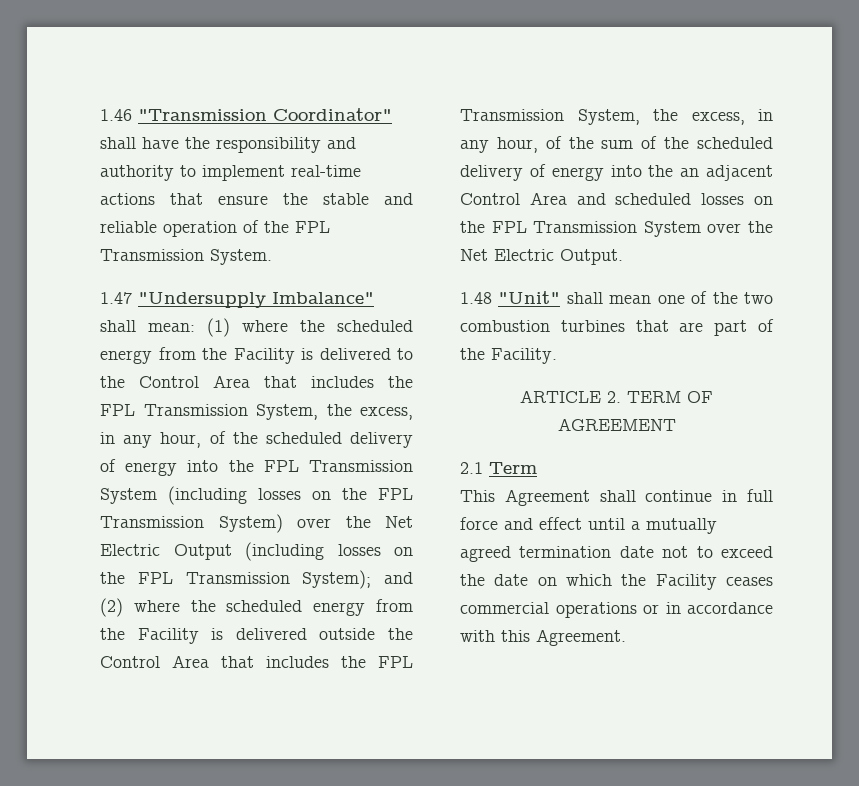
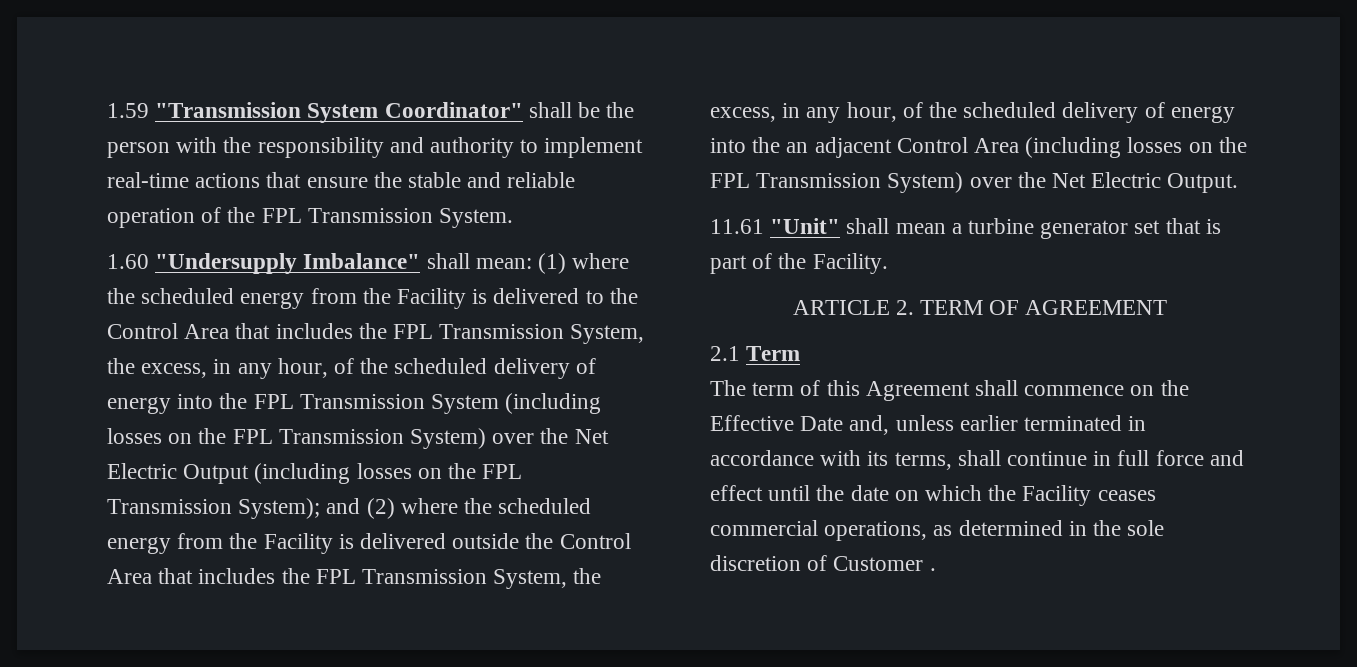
- 1.46 "Transmission Coordinator" shall have the responsibility and authority to implement real-time actions that ensure the stable and reliable operation of the FPL Transmission System.
+ 1.59 "Transmission System Coordinator" shall be the person with the responsibility and authority to implement real-time actions that ensure the stable and reliable operation of the FPL Transmission System.
- 1.47 "Undersupply Imbalance" shall mean:
+ 1.60 "Undersupply Imbalance" shall mean:
- and (2) where the scheduled energy from the Facility is delivered outside the Control Area that includes the FPL Transmission System, the excess, in any hour, of the sum of the scheduled delivery of energy into the an adjacent Control Area and scheduled losses on the FPL Transmission System over the Net Electric Output.
+ and (2) where the scheduled energy from the Facility is delivered outside the Control Area that includes the FPL Transmission System, the excess, in any hour, of the scheduled delivery of energy into the an adjacent Control Area (including losses on the FPL Transmission System) over the Net Electric Output.
- 1.48 "Unit" shall mean one of the two combustion turbines that are part of the Facility.
+ 11.61 "Unit" shall mean a turbine generator set that is part of the Facility.
- This Agreement shall continue in full force and effect until a mutually agreed termination date not to exceed the date on which the Facility ceases commercial operations or in accordance with this Agreement.
+ The term of this Agreement shall commence on the Effective Date and, unless earlier terminated in accordance with its terms, shall continue in full force and effect until the date on which the Facility ceases commercial operations, as determined in the sole discretion of Customer .

